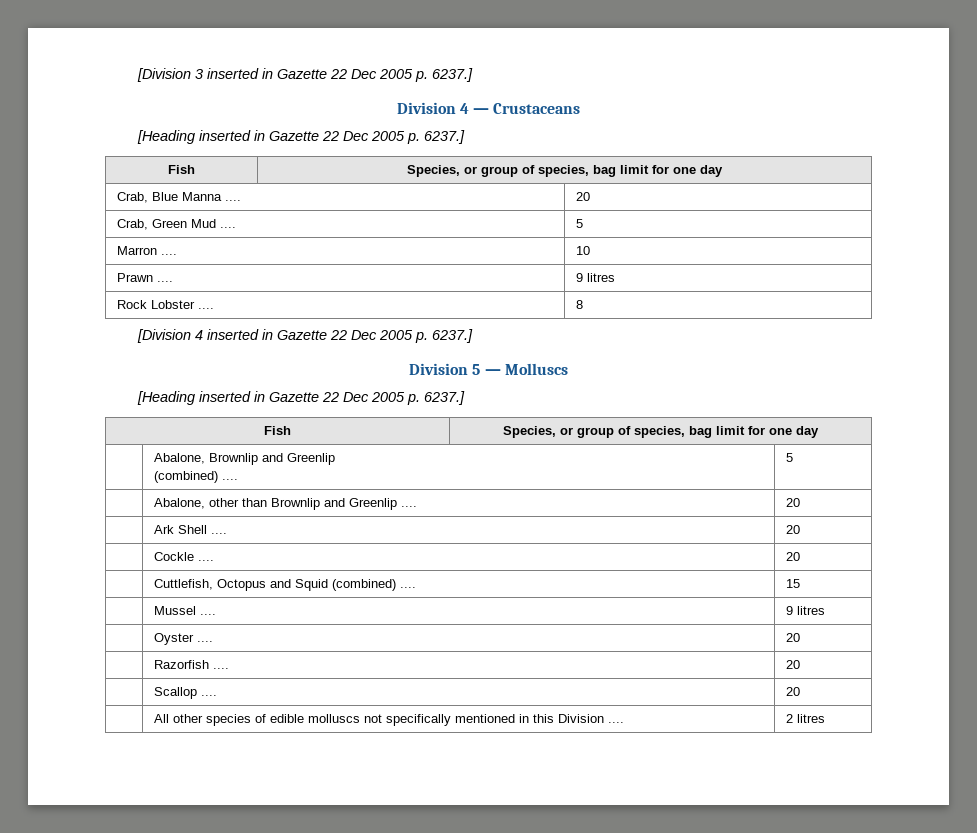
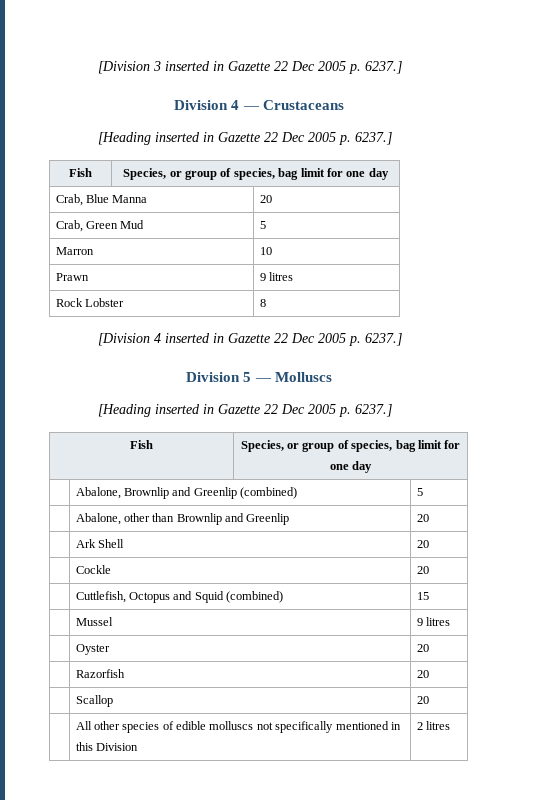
- Crab, Blue Manna .... | 20
+ Crab, Blue Manna | 20
- Crab, Green Mud .... | 5
+ Crab, Green Mud | 5
- Marron .... | 10
+ Marron | 10
- Prawn .... | 9 litres
+ Prawn | 9 litres
- Rock Lobster .... | 8
+ Rock Lobster | 8
- | Abalone, Brownlip and Greenlip
- (combined) .... | 5
+ | Abalone, Brownlip and Greenlip (combined) | 5
- | Abalone, other than Brownlip and Greenlip .... | 20
+ | Abalone, other than Brownlip and Greenlip | 20
- | Ark Shell .... | 20
+ | Ark Shell | 20
- | Cockle .... | 20
+ | Cockle | 20
- | Cuttlefish, Octopus and Squid (combined) .... | 15
+ | Cuttlefish, Octopus and Squid (combined) | 15
- | Mussel .... | 9 litres
+ | Mussel | 9 litres
- | Oyster .... | 20
+ | Oyster | 20
- | Razorfish .... | 20
+ | Razorfish | 20
- | Scallop .... | 20
+ | Scallop | 20
- | All other species of edible molluscs not specifically mentioned in this Division .... | 2 litres
+ | All other species of edible molluscs not specifically mentioned in this Division | 2 litres

